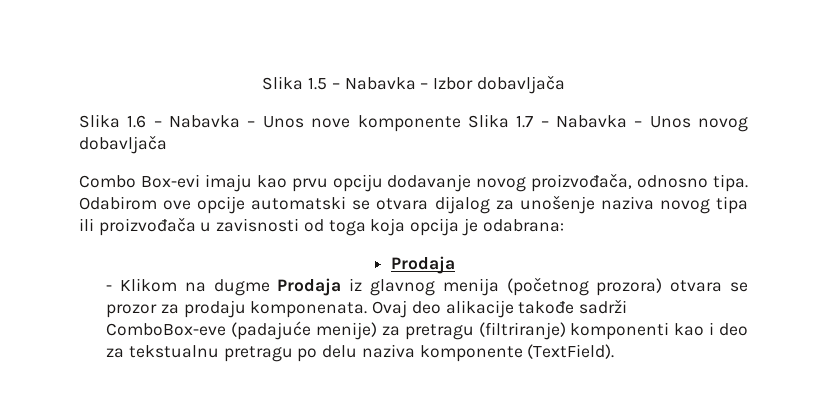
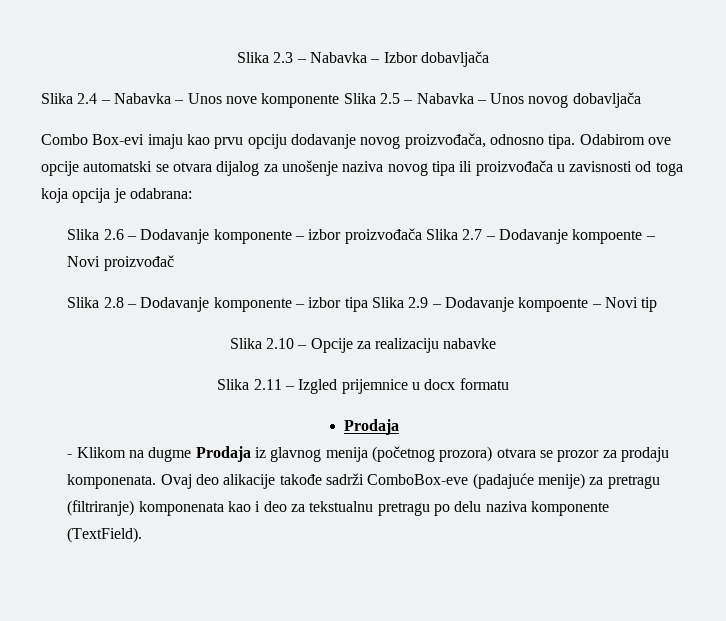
- Slika 1.5 – Nabavka – Izbor dobavljača
+ Slika 2.3 – Nabavka – Izbor dobavljača
- Slika 1.6 – Nabavka – Unos nove komponente Slika 1.7 – Nabavka – Unos novog dobavljača
+ Slika 2.4 – Nabavka – Unos nove komponente Slika 2.5 – Nabavka – Unos novog dobavljača
+ Slika 2.6 – Dodavanje komponente – izbor proizvođača Slika 2.7 – Dodavanje kompoente – Novi proizvođač
+ Slika 2.8 – Dodavanje komponente – izbor tipa Slika 2.9 – Dodavanje kompoente – Novi tip
+ Slika 2.10 – Opcije za realizaciju nabavke
+ Slika 2.11 – Izgled prijemnice u docx formatu
- Ovaj deo alikacije takođe sadrži ComboBox-eve (padajuće menije) za pretragu (filtriranje) komponenti kao i deo za tekstualnu pretragu po delu naziva komponente (TextField).
+ Ovaj deo alikacije takođe sadrži ComboBox-eve (padajuće menije) za pretragu (filtriranje) komponenata kao i deo za tekstualnu pretragu po delu naziva komponente (TextField).

